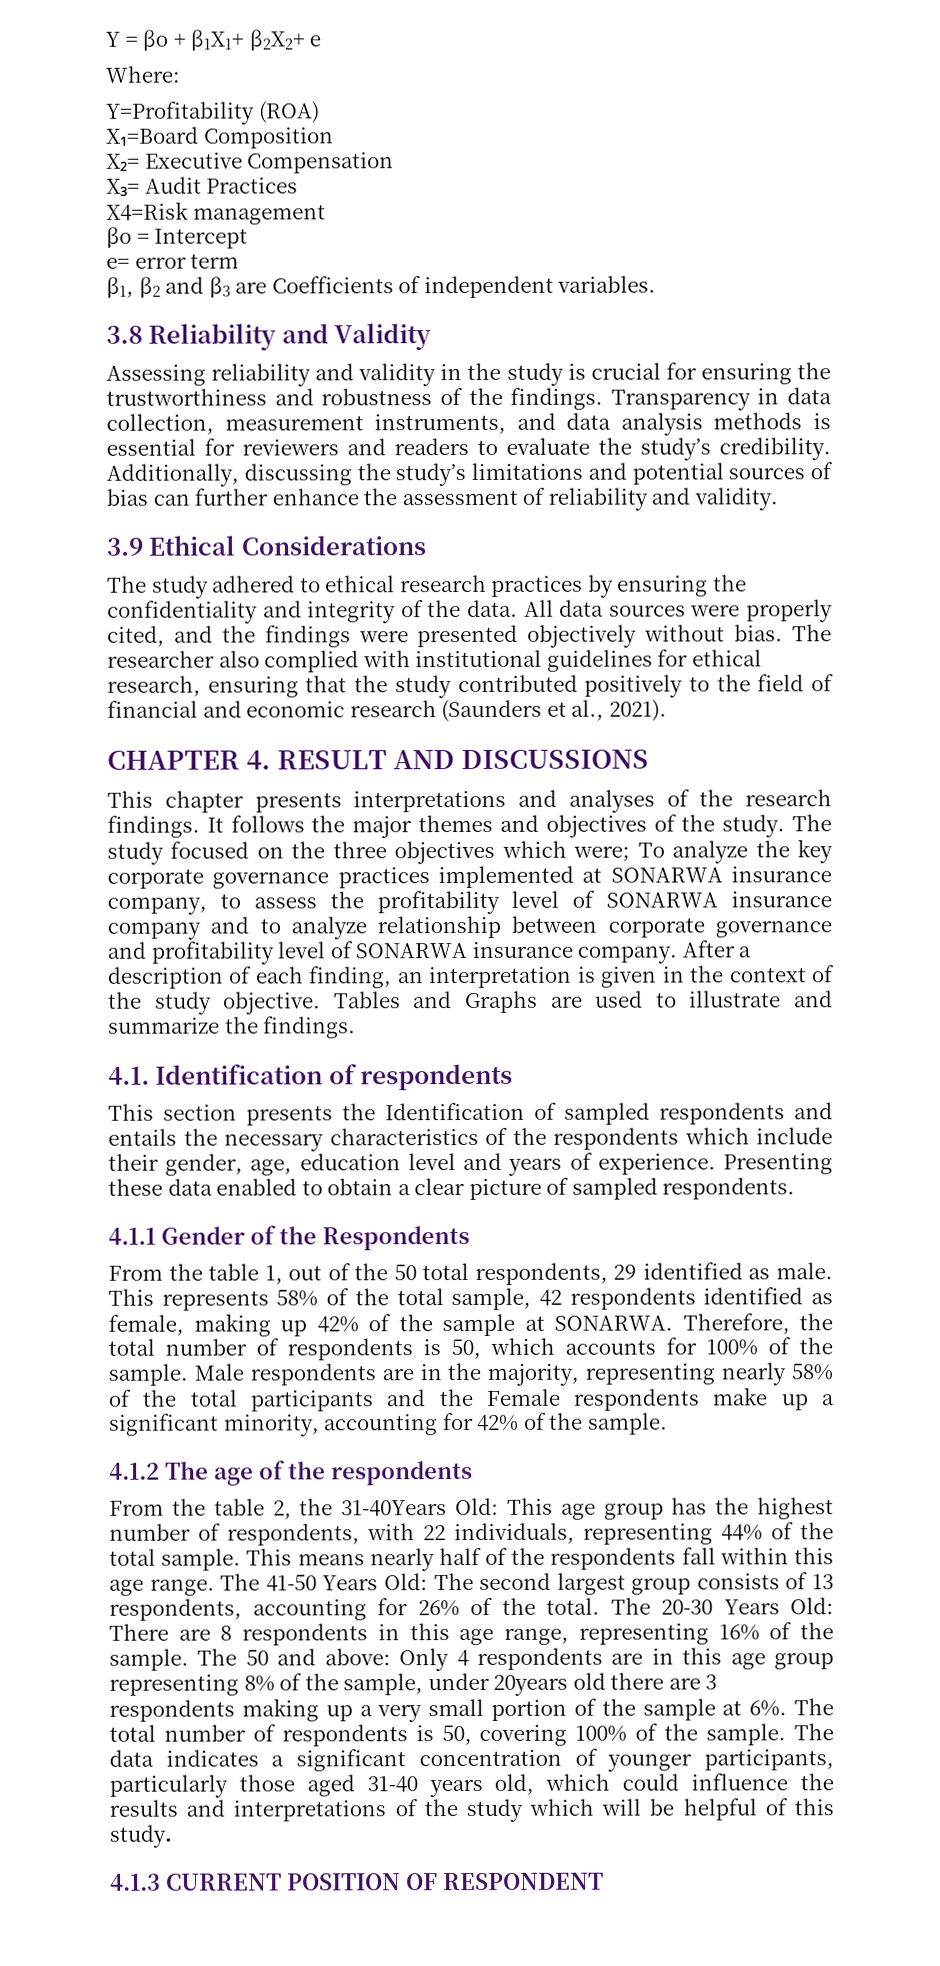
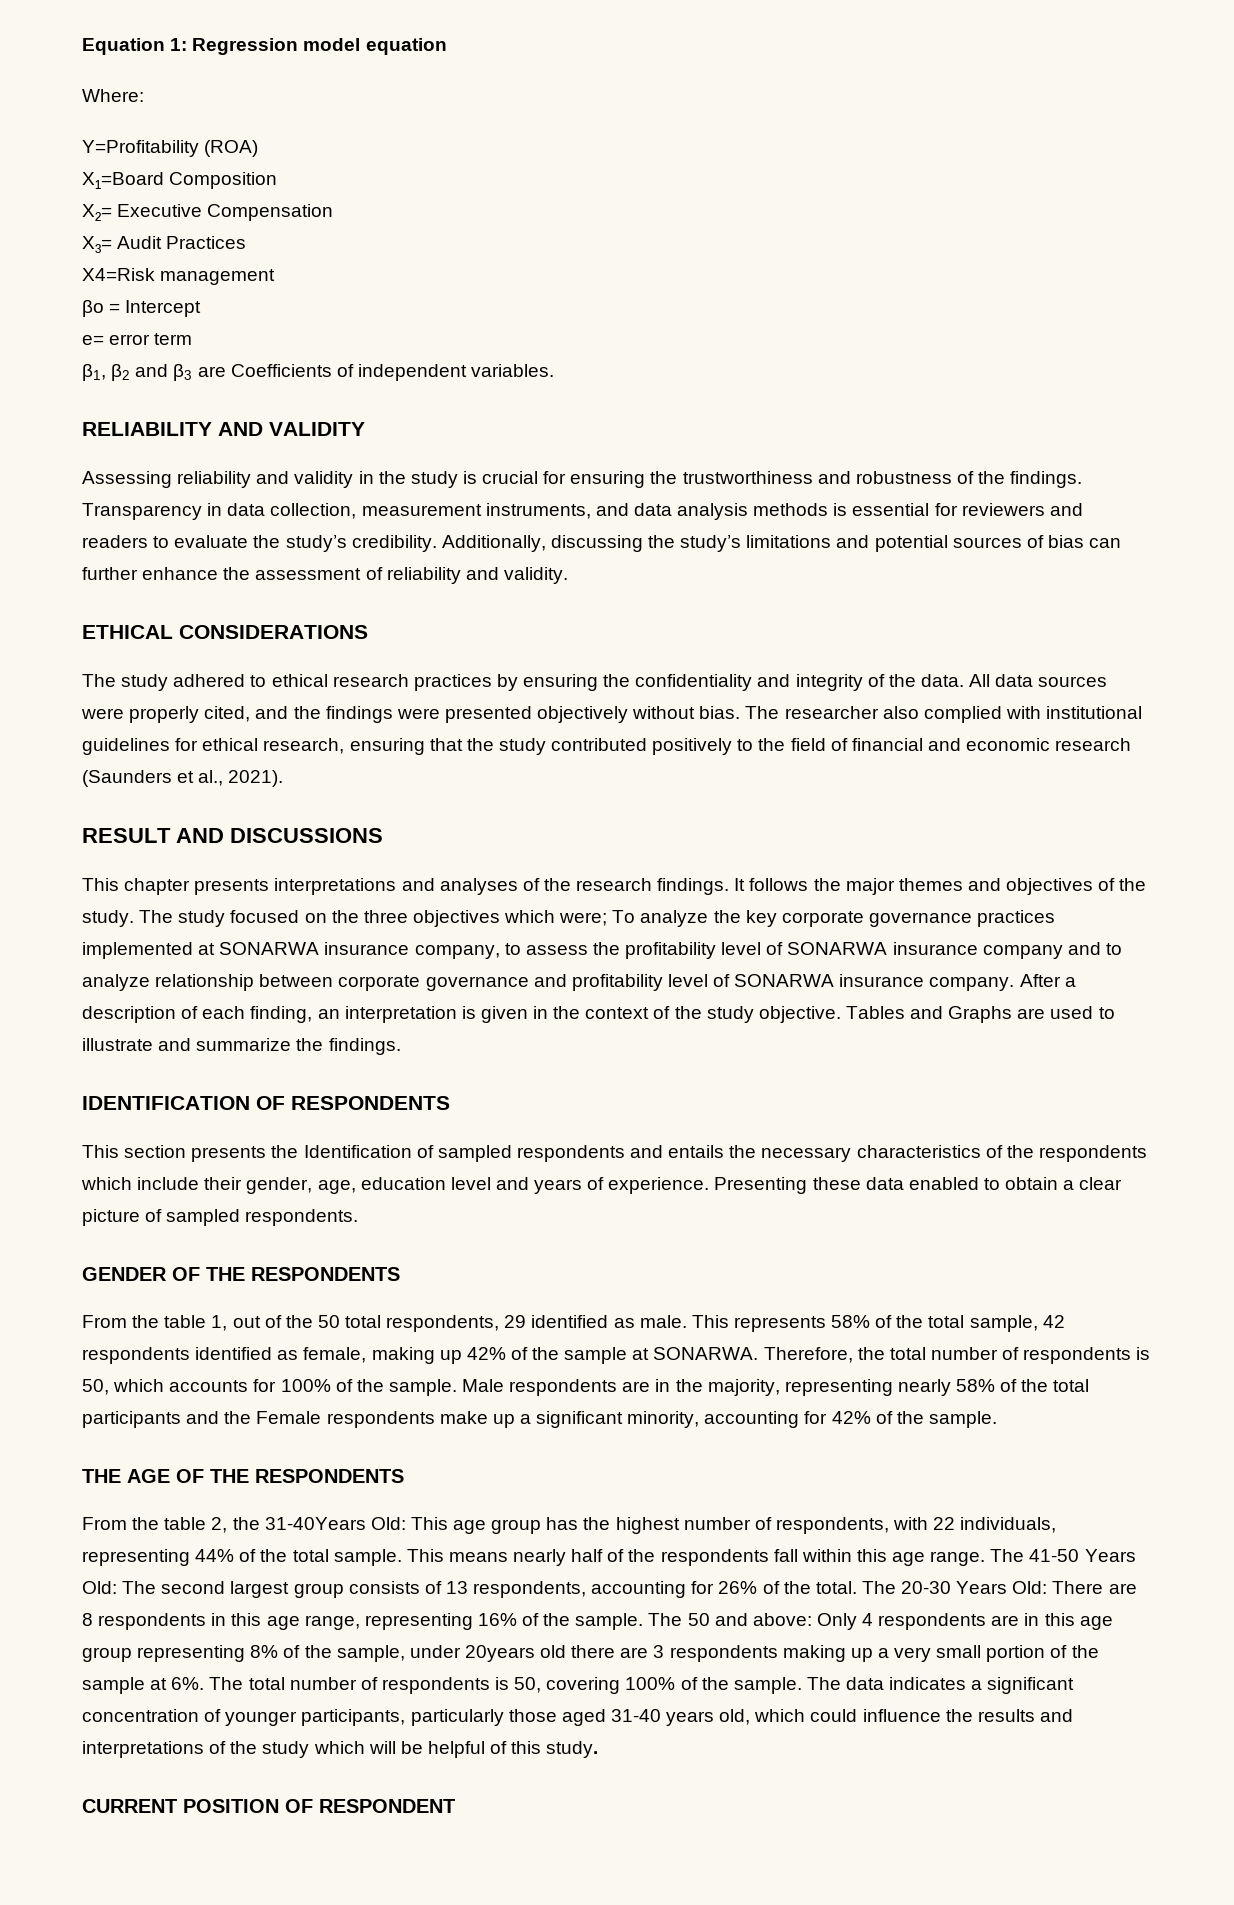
- Y = βo + β1X1+ β2X2+ e
+ Equation 1: Regression model equation
- 3.8 Reliability and Validity
+ RELIABILITY AND VALIDITY
- 3.9 Ethical Considerations
+ ETHICAL CONSIDERATIONS
- CHAPTER 4. RESULT AND DISCUSSIONS
+ RESULT AND DISCUSSIONS
- 4.1. Identification of respondents
+ IDENTIFICATION OF RESPONDENTS
- 4.1.1 Gender of the Respondents
+ GENDER OF THE RESPONDENTS
- 4.1.2 The age of the respondents
+ THE AGE OF THE RESPONDENTS
- 4.1.3 CURRENT POSITION OF RESPONDENT
+ CURRENT POSITION OF RESPONDENT

